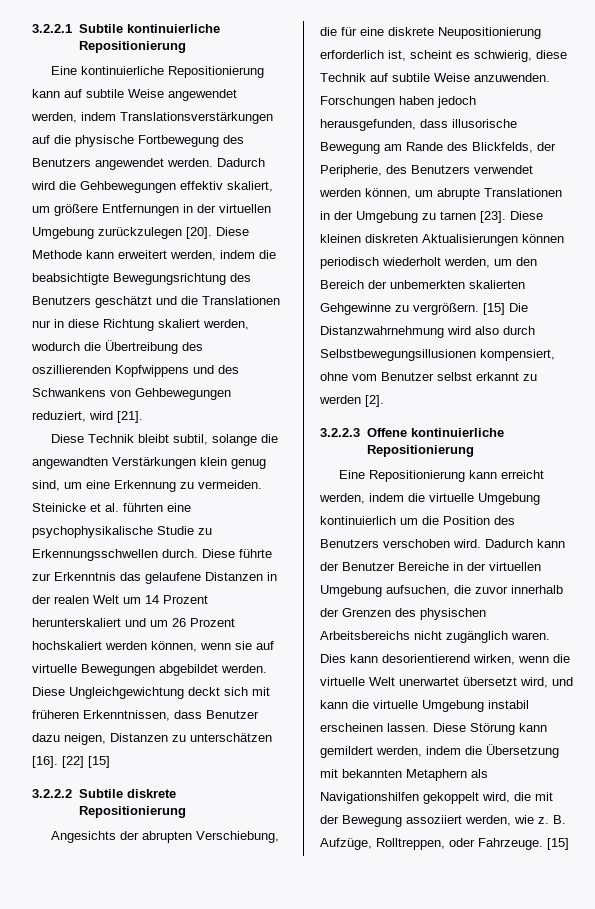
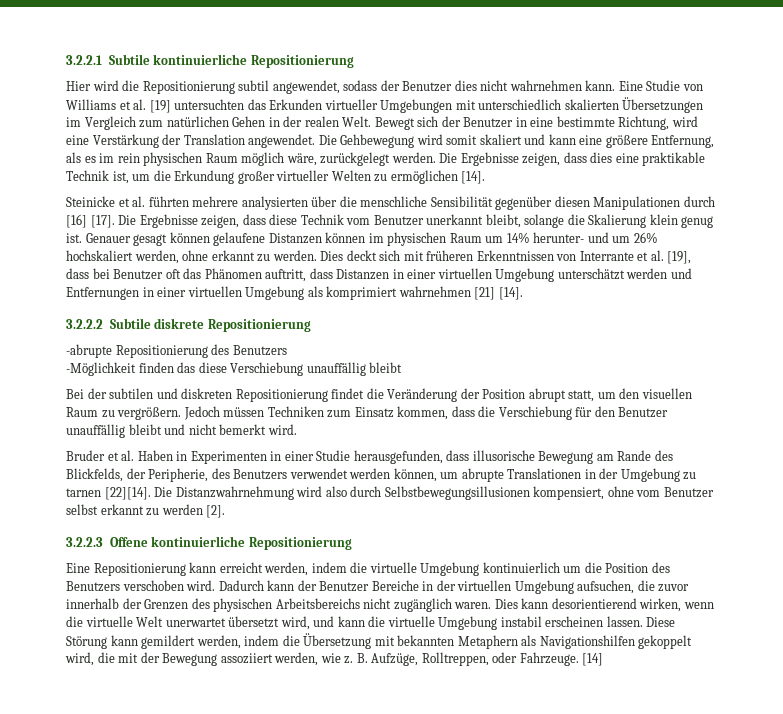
- Eine kontinuierliche Repositionierung kann auf subtile Weise angewendet werden, indem Translationsverstärkungen auf die physische Fortbewegung des Benutzers angewendet werden. Dadurch wird die Gehbewegungen effektiv skaliert, um größere Entfernungen in der virtuellen Umgebung zurückzulegen [20]. Diese Methode kann erweitert werden, indem die beabsichtigte Bewegungsrichtung des Benutzers geschätzt und die Translationen nur in diese Richtung skaliert werden, wodurch die Übertreibung des oszillierenden Kopfwippens und des Schwankens von Gehbewegungen reduziert, wird [21].
- Diese Technik bleibt subtil, solange die angewandten Verstärkungen klein genug sind, um eine Erkennung zu vermeiden. Steinicke et al. führten eine psychophysikalische Studie zu Erkennungsschwellen durch. Diese führte zur Erkenntnis das gelaufene Distanzen in der realen Welt um 14 Prozent herunterskaliert und um 26 Prozent hochskaliert werden können, wenn sie auf virtuelle Bewegungen abgebildet werden. Diese Ungleichgewichtung deckt sich mit früheren Erkenntnissen, dass Benutzer dazu neigen, Distanzen zu unterschätzen [16]. [22] [15]
+ Hier wird die Repositionierung subtil angewendet, sodass der Benutzer dies nicht wahrnehmen kann. Eine Studie von Williams et al. [19] untersuchten das Erkunden virtueller Umgebungen mit unterschiedlich skalierten Übersetzungen im Vergleich zum natürlichen Gehen in der realen Welt. Bewegt sich der Benutzer in eine bestimmte Richtung, wird eine Verstärkung der Translation angewendet. Die Gehbewegung wird somit skaliert und kann eine größere Entfernung, als es im rein physischen Raum möglich wäre, zurückgelegt werden. Die Ergebnisse zeigen, dass dies eine praktikable Technik ist, um die Erkundung großer virtueller Welten zu ermöglichen [14].
+ Steinicke et al. führten mehrere analysierten über die menschliche Sensibilität gegenüber diesen Manipulationen durch [16] [17]. Die Ergebnisse zeigen, dass diese Technik vom Benutzer unerkannt bleibt, solange die Skalierung klein genug ist. Genauer gesagt können gelaufene Distanzen können im physischen Raum um 14% herunter- und um 26% hochskaliert werden, ohne erkannt zu werden. Dies deckt sich mit früheren Erkenntnissen von Interrante et al. [19], dass bei Benutzer oft das Phänomen auftritt, dass Distanzen in einer virtuellen Umgebung unterschätzt werden und Entfernungen in einer virtuellen Umgebung als komprimiert wahrnehmen [21] [14].
  3.2.2.2 Subtile diskrete Repositionierung
- Angesichts der abrupten Verschiebung, die für eine diskrete Neupositionierung erforderlich ist, scheint es schwierig, diese Technik auf subtile Weise anzuwenden. Forschungen haben jedoch herausgefunden, dass illusorische Bewegung am Rande des Blickfelds, der Peripherie, des Benutzers verwendet werden können, um abrupte Translationen in der Umgebung zu tarnen [23]. Diese kleinen diskreten Aktualisierungen können periodisch wiederholt werden, um den Bereich der unbemerkten skalierten Gehgewinne zu vergrößern. [15] Die Distanzwahrnehmung wird also durch Selbstbewegungsillusionen kompensiert, ohne vom Benutzer selbst erkannt zu werden [2].
+ -abrupte Repositionierung des Benutzers
+ -Möglichkeit finden das diese Verschiebung unauffällig bleibt
+ Bei der subtilen und diskreten Repositionierung findet die Veränderung der Position abrupt statt, um den visuellen Raum zu vergrößern. Jedoch müssen Techniken zum Einsatz kommen, dass die Verschiebung für den Benutzer unauffällig bleibt und nicht bemerkt wird.
+ Bruder et al. Haben in Experimenten in einer Studie herausgefunden, dass illusorische Bewegung am Rande des Blickfelds, der Peripherie, des Benutzers verwendet werden können, um abrupte Translationen in der Umgebung zu tarnen [22][14]. Die Distanzwahrnehmung wird also durch Selbstbewegungsillusionen kompensiert, ohne vom Benutzer selbst erkannt zu werden [2].
- B. Aufzüge, Rolltreppen, oder Fahrzeuge. [15]
+ B. Aufzüge, Rolltreppen, oder Fahrzeuge. [14]

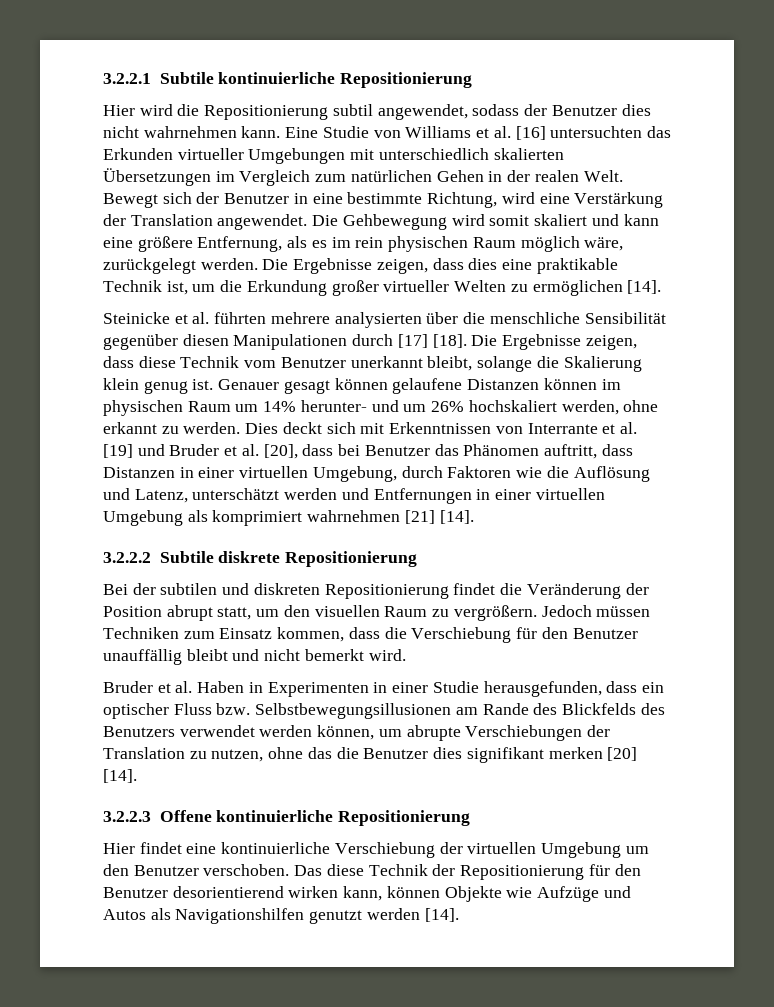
- Eine Studie von Williams et al. [19] untersuchten das Erkunden virtueller Umgebungen mit unterschiedlich skalierten Übersetzungen im Vergleich zum natürlichen Gehen in der realen Welt.
+ Eine Studie von Williams et al. [16] untersuchten das Erkunden virtueller Umgebungen mit unterschiedlich skalierten Übersetzungen im Vergleich zum natürlichen Gehen in der realen Welt.
- Steinicke et al. führten mehrere analysierten über die menschliche Sensibilität gegenüber diesen Manipulationen durch [16] [17].
+ Steinicke et al. führten mehrere analysierten über die menschliche Sensibilität gegenüber diesen Manipulationen durch [17] [18].
- Dies deckt sich mit früheren Erkenntnissen von Interrante et al. [19], dass bei Benutzer oft das Phänomen auftritt, dass Distanzen in einer virtuellen Umgebung unterschätzt werden und Entfernungen in einer virtuellen Umgebung als komprimiert wahrnehmen [21] [14].
+ Dies deckt sich mit Erkenntnissen von Interrante et al. [19] und Bruder et al. [20], dass bei Benutzer das Phänomen auftritt, dass Distanzen in einer virtuellen Umgebung, durch Faktoren wie die Auflösung und Latenz, unterschätzt werden und Entfernungen in einer virtuellen Umgebung als komprimiert wahrnehmen [21] [14].
- -abrupte Repositionierung des Benutzers
- -Möglichkeit finden das diese Verschiebung unauffällig bleibt
- Bruder et al. Haben in Experimenten in einer Studie herausgefunden, dass illusorische Bewegung am Rande des Blickfelds, der Peripherie, des Benutzers verwendet werden können, um abrupte Translationen in der Umgebung zu tarnen [22][14]. Die Distanzwahrnehmung wird also durch Selbstbewegungsillusionen kompensiert, ohne vom Benutzer selbst erkannt zu werden [2].
+ Bruder et al. Haben in Experimenten in einer Studie herausgefunden, dass ein optischer Fluss bzw. Selbstbewegungsillusionen am Rande des Blickfelds des Benutzers verwendet werden können, um abrupte Verschiebungen der Translation zu nutzen, ohne das die Benutzer dies signifikant merken [20] [14].
  3.2.2.3 Offene kontinuierliche Repositionierung
- Eine Repositionierung kann erreicht werden, indem die virtuelle Umgebung kontinuierlich um die Position des Benutzers verschoben wird. Dadurch kann der Benutzer Bereiche in der virtuellen Umgebung aufsuchen, die zuvor innerhalb der Grenzen des physischen Arbeitsbereichs nicht zugänglich waren. Dies kann desorientierend wirken, wenn die virtuelle Welt unerwartet übersetzt wird, und kann die virtuelle Umgebung instabil erscheinen lassen. Diese Störung kann gemildert werden, indem die Übersetzung mit bekannten Metaphern als Navigationshilfen gekoppelt wird, die mit der Bewegung assoziiert werden, wie z. B. Aufzüge, Rolltreppen, oder Fahrzeuge. [14]
+ Hier findet eine kontinuierliche Verschiebung der virtuellen Umgebung um den Benutzer verschoben. Das diese Technik der Repositionierung für den Benutzer desorientierend wirken kann, können Objekte wie Aufzüge und Autos als Navigationshilfen genutzt werden [14].

